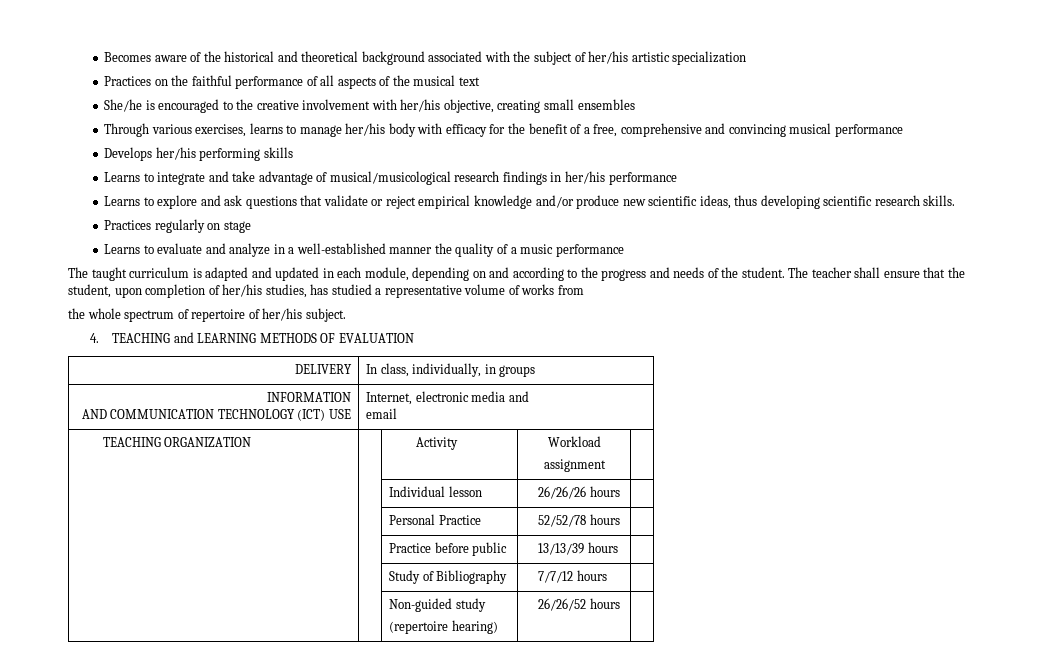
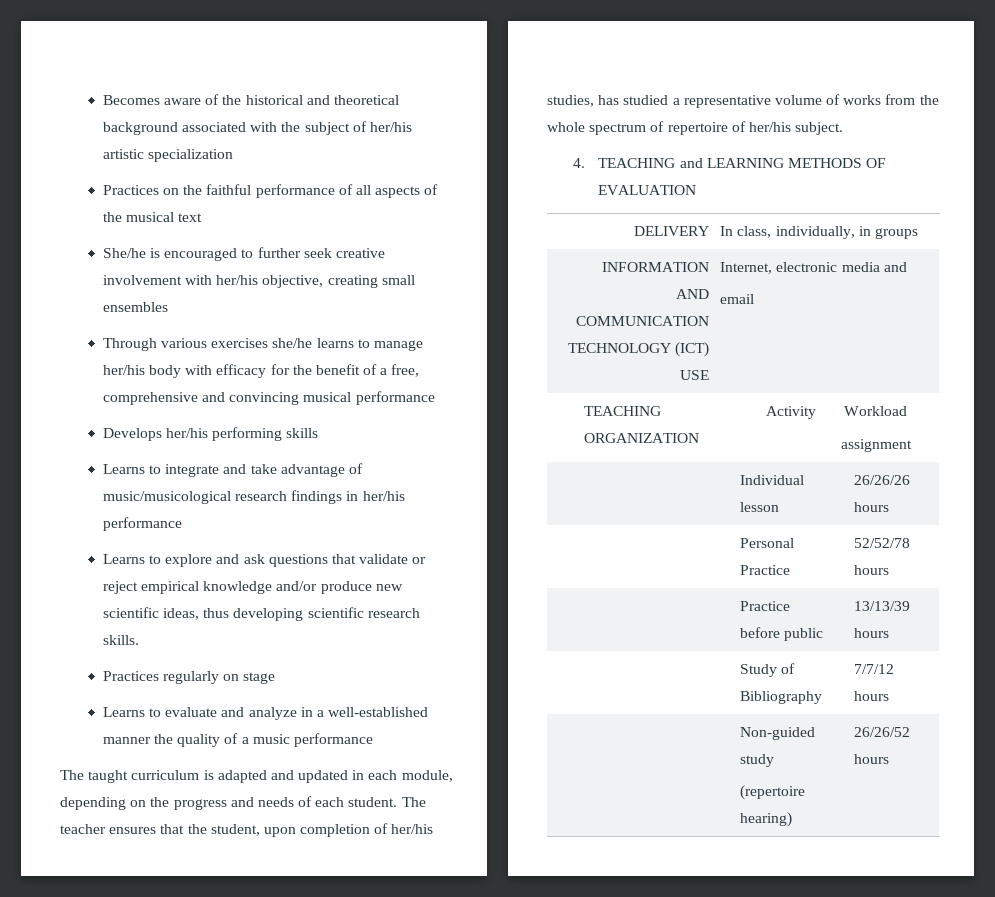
- She/he is encouraged to the creative involvement with her/his objective, creating small ensembles
+ She/he is encouraged to further seek creative involvement with her/his objective, creating small ensembles
- Through various exercises, learns to manage her/his body with efficacy for the benefit of a free, comprehensive and convincing musical performance
+ Through various exercises she/he learns to manage her/his body with efficacy for the benefit of a free, comprehensive and convincing musical performance
- Learns to integrate and take advantage of musical/musicological research findings in her/his performance
+ Learns to integrate and take advantage of music/musicological research findings in her/his performance
- The taught curriculum is adapted and updated in each module, depending on and according to the progress and needs of the student.
+ The taught curriculum is adapted and updated in each module, depending on the progress and needs of each student.
- The teacher shall ensure that the student, upon completion of her/his studies, has studied a representative volume of works from
- the whole spectrum of repertoire of her/his subject.
+ The teacher ensures that the student, upon completion of her/his studies, has studied a representative volume of works from the whole spectrum of repertoire of her/his subject.

